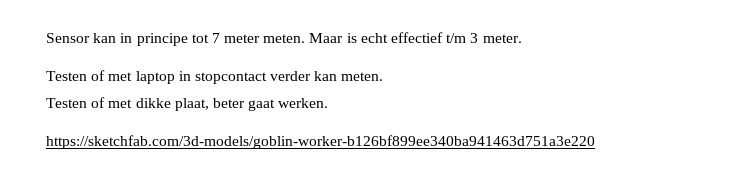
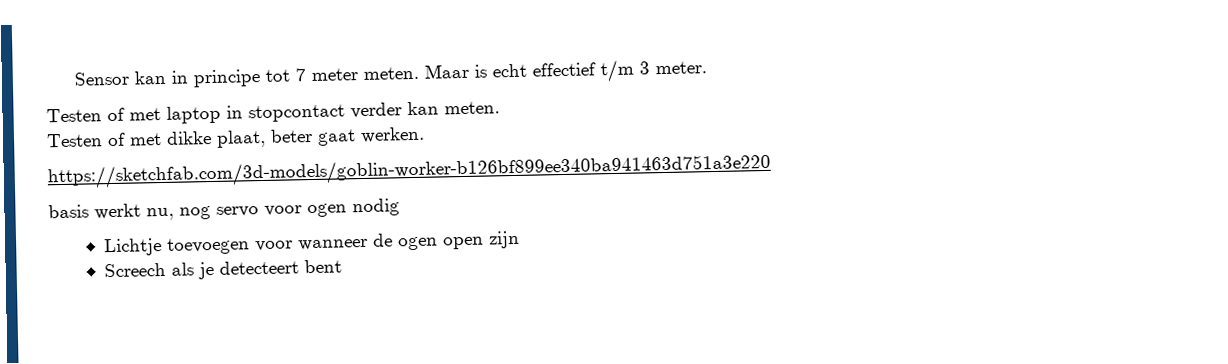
+ basis werkt nu, nog servo voor ogen nodig
+ Lichtje toevoegen voor wanneer de ogen open zijn
+ Screech als je detecteert bent

